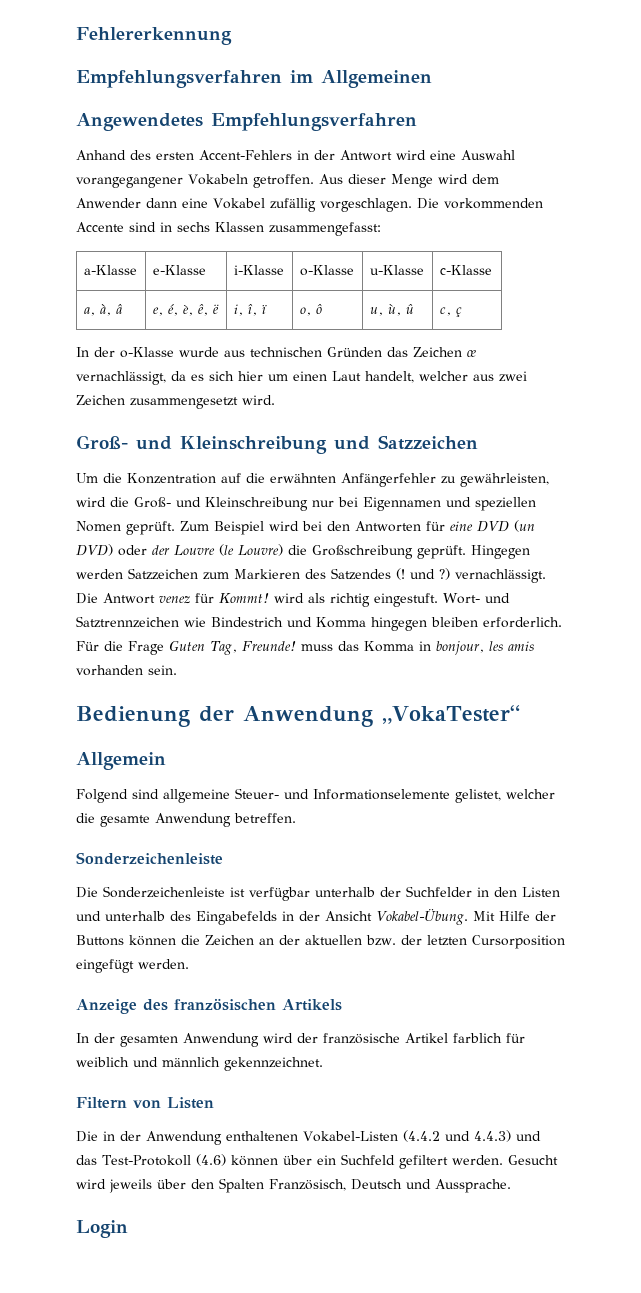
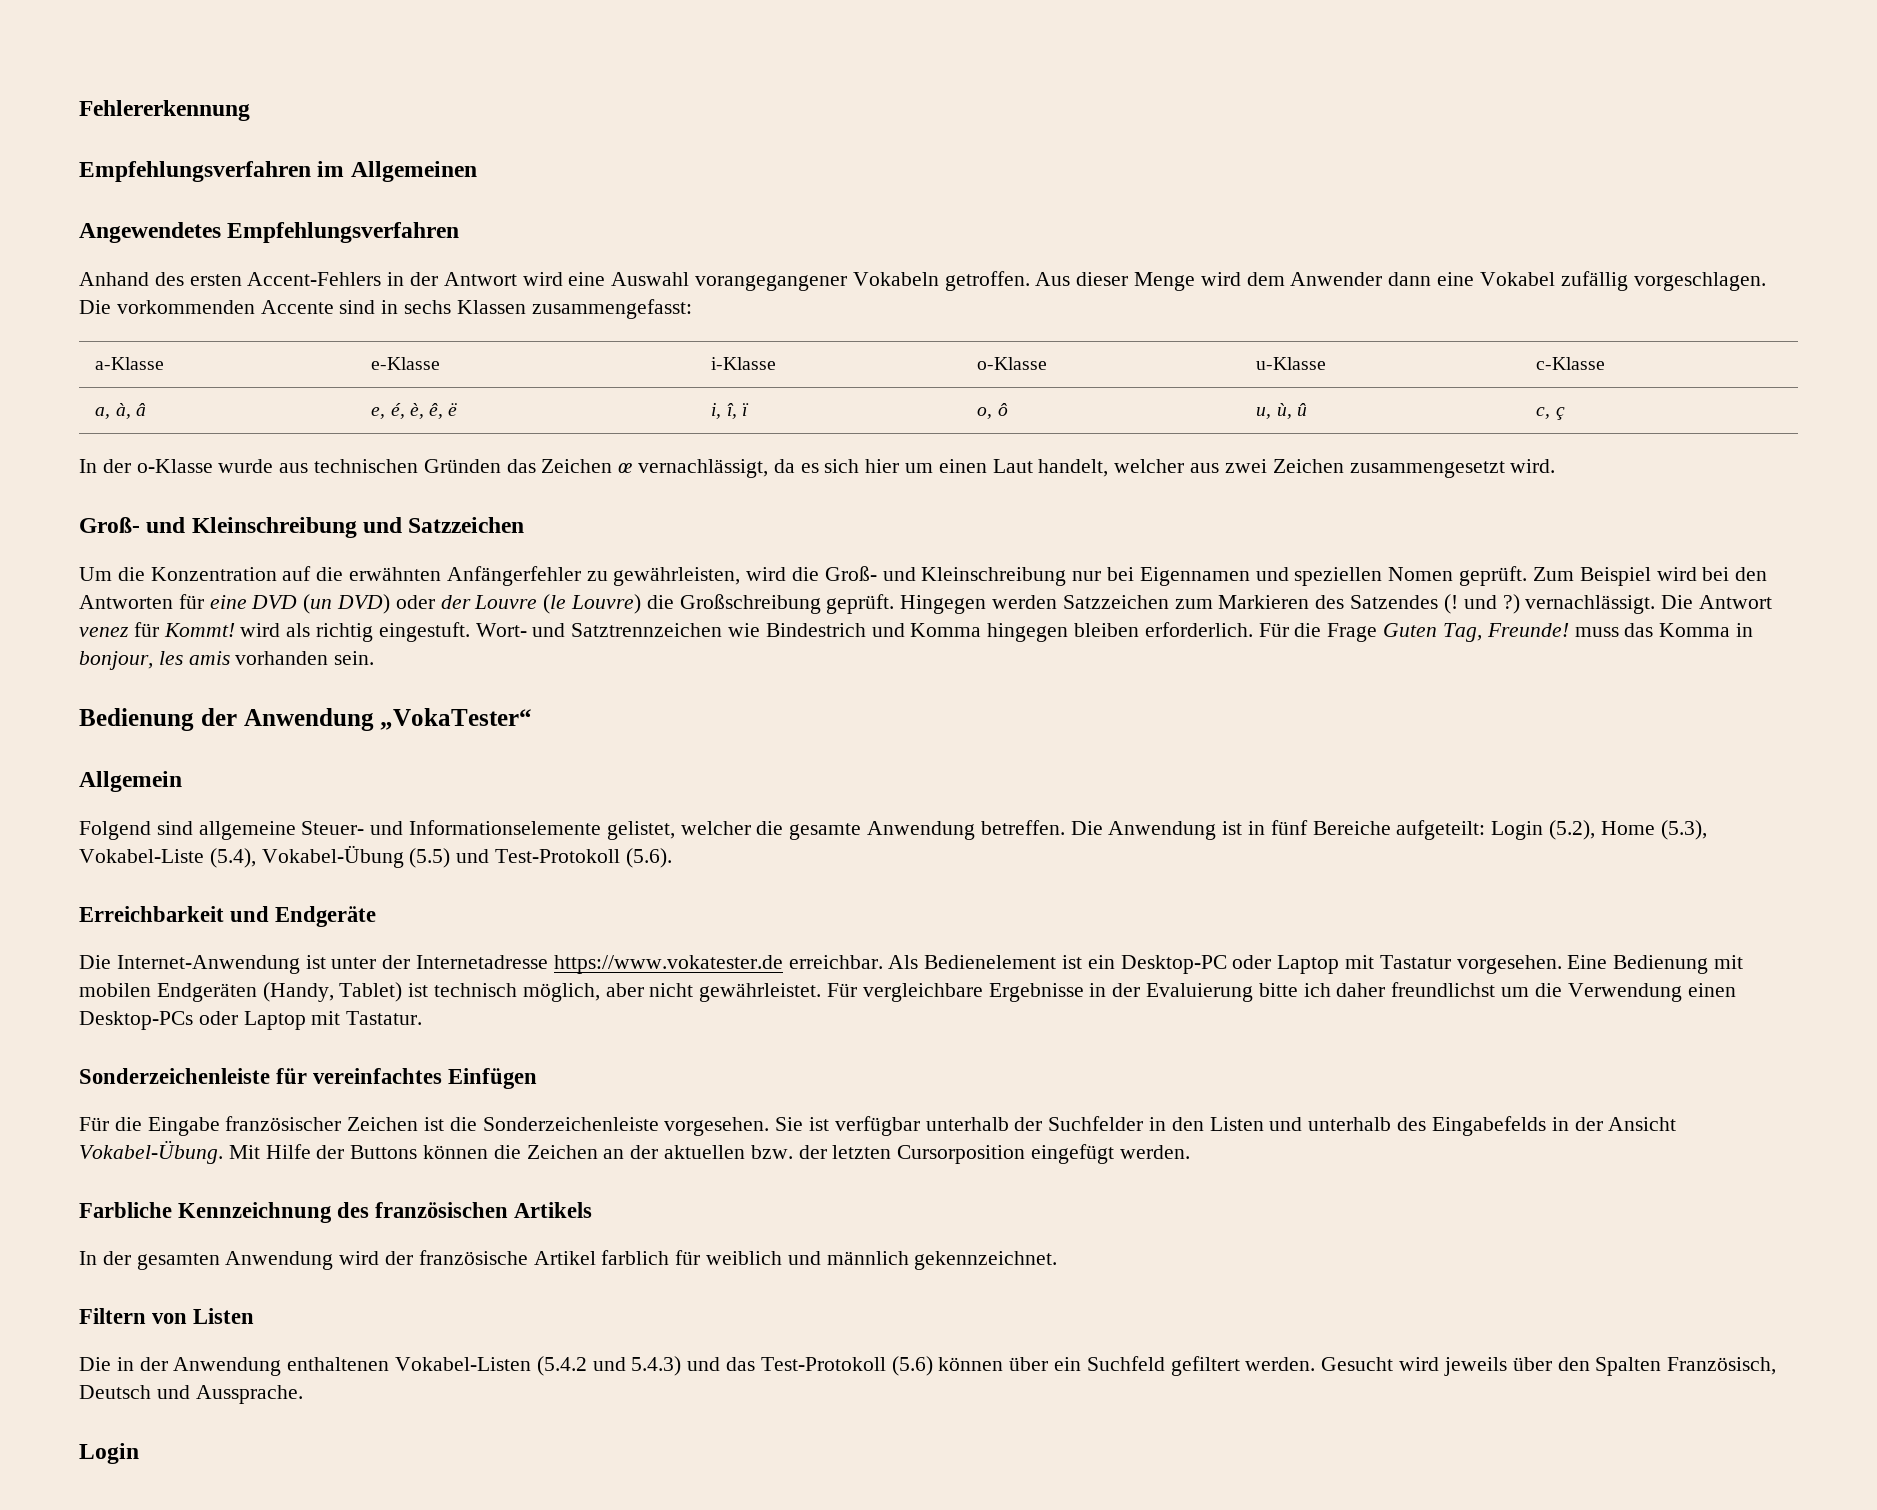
- Folgend sind allgemeine Steuer- und Informationselemente gelistet, welcher die gesamte Anwendung betreffen.
- Sonderzeichenleiste
- Die Sonderzeichenleiste ist verfügbar unterhalb der Suchfelder in den Listen und unterhalb des Eingabefelds in der Ansicht Vokabel-Übung.
+ Folgend sind allgemeine Steuer- und Informationselemente gelistet, welcher die gesamte Anwendung betreffen. Die Anwendung ist in fünf Bereiche aufgeteilt: Login (5.2), Home (5.3), Vokabel-Liste (5.4), Vokabel-Übung (5.5) und Test-Protokoll (5.6).
+ Erreichbarkeit und Endgeräte
+ Die Internet-Anwendung ist unter der Internetadresse https://www.vokatester.de erreichbar. Als Bedienelement ist ein Desktop-PC oder Laptop mit Tastatur vorgesehen. Eine Bedienung mit mobilen Endgeräten (Handy, Tablet) ist technisch möglich, aber nicht gewährleistet. Für vergleichbare Ergebnisse in der Evaluierung bitte ich daher freundlichst um die Verwendung einen Desktop-PCs oder Laptop mit Tastatur.
+ Sonderzeichenleiste für vereinfachtes Einfügen
+ Für die Eingabe französischer Zeichen ist die Sonderzeichenleiste vorgesehen. Sie ist verfügbar unterhalb der Suchfelder in den Listen und unterhalb des Eingabefelds in der Ansicht Vokabel-Übung.
- Anzeige des französischen Artikels
+ Farbliche Kennzeichnung des französischen Artikels
- Die in der Anwendung enthaltenen Vokabel-Listen (4.4.2 und 4.4.3) und das Test-Protokoll (4.6) können über ein Suchfeld gefiltert werden.
+ Die in der Anwendung enthaltenen Vokabel-Listen (5.4.2 und 5.4.3) und das Test-Protokoll (5.6) können über ein Suchfeld gefiltert werden.

